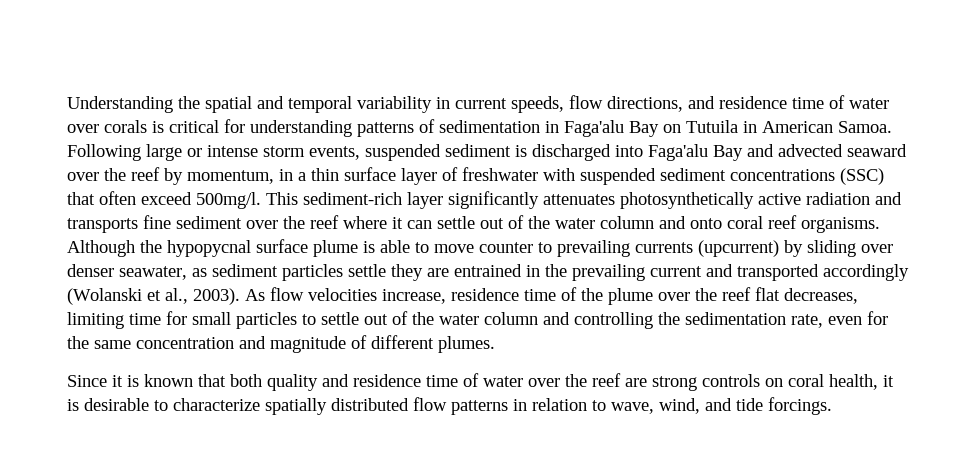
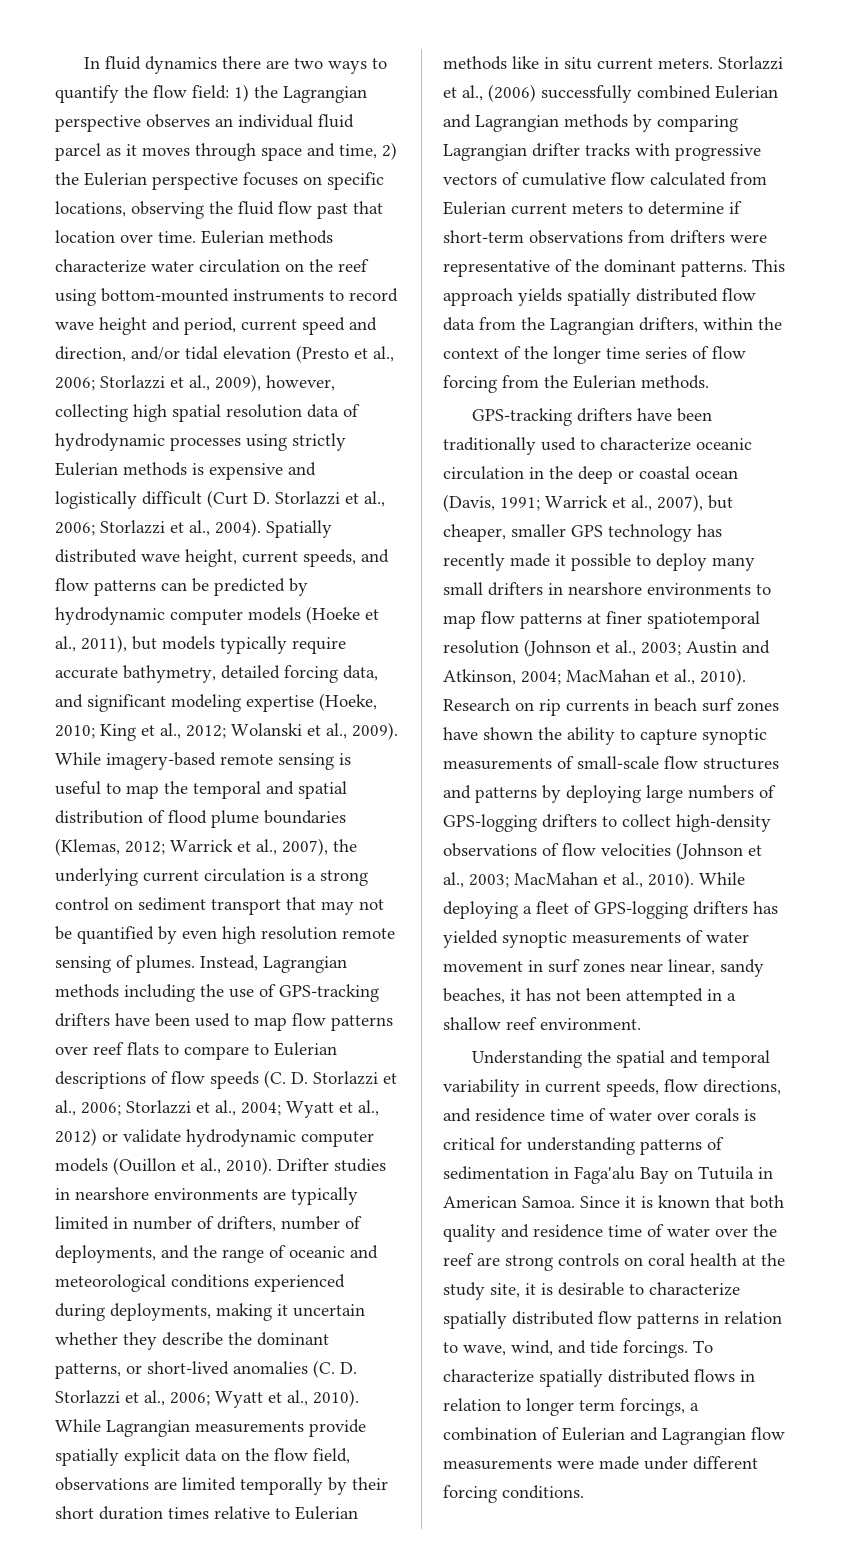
+ In fluid dynamics there are two ways to quantify the flow field: 1) the Lagrangian perspective observes an individual fluid parcel as it moves through space and time, 2) the Eulerian perspective focuses on specific locations, observing the fluid flow past that location over time. Eulerian methods characterize water circulation on the reef using bottom-mounted instruments to record wave height and period, current speed and direction, and/or tidal elevation (Presto et al., 2006; Storlazzi et al., 2009), however, collecting high spatial resolution data of hydrodynamic processes using strictly Eulerian methods is expensive and logistically difficult (Curt D. Storlazzi et al., 2006; Storlazzi et al., 2004). Spatially distributed wave height, current speeds, and flow patterns can be predicted by hydrodynamic computer models (Hoeke et al., 2011), but models typically require accurate bathymetry, detailed forcing data, and significant modeling expertise (Hoeke, 2010; King et al., 2012; Wolanski et al., 2009). While imagery-based remote sensing is useful to map the temporal and spatial distribution of flood plume boundaries (Klemas, 2012; Warrick et al., 2007), the underlying current circulation is a strong control on sediment transport that may not be quantified by even high resolution remote sensing of plumes. Instead, Lagrangian methods including the use of GPS-tracking drifters have been used to map flow patterns over reef flats to compare to Eulerian descriptions of flow speeds (C. D. Storlazzi et al., 2006; Storlazzi et al., 2004; Wyatt et al., 2012) or validate hydrodynamic computer models (Ouillon et al., 2010). Drifter studies in nearshore environments are typically limited in number of drifters, number of deployments, and the range of oceanic and meteorological conditions experienced during deployments, making it uncertain whether they describe the dominant patterns, or short-lived anomalies (C. D. Storlazzi et al., 2006; Wyatt et al., 2010). While Lagrangian measurements provide spatially explicit data on the flow field, observations are limited temporally by their short duration times relative to Eulerian methods like in situ current meters. Storlazzi et al., (2006) successfully combined Eulerian and Lagrangian methods by comparing Lagrangian drifter tracks with progressive vectors of cumulative flow calculated from Eulerian current meters to determine if short-term observations from drifters were representative of the dominant patterns. This approach yields spatially distributed flow data from the Lagrangian drifters, within the context of the longer time series of flow forcing from the Eulerian methods.
+ GPS-tracking drifters have been traditionally used to characterize oceanic circulation in the deep or coastal ocean (Davis, 1991; Warrick et al., 2007), but cheaper, smaller GPS technology has recently made it possible to deploy many small drifters in nearshore environments to map flow patterns at finer spatiotemporal resolution (Johnson et al., 2003; Austin and Atkinson, 2004; MacMahan et al., 2010). Research on rip currents in beach surf zones have shown the ability to capture synoptic measurements of small-scale flow structures and patterns by deploying large numbers of GPS-logging drifters to collect high-density observations of flow velocities (Johnson et al., 2003; MacMahan et al., 2010). While deploying a fleet of GPS-logging drifters has yielded synoptic measurements of water movement in surf zones near linear, sandy beaches, it has not been attempted in a shallow reef environment.
- Understanding the spatial and temporal variability in current speeds, flow directions, and residence time of water over corals is critical for understanding patterns of sedimentation in Faga'alu Bay on Tutuila in American Samoa. Following large or intense storm events, suspended sediment is discharged into Faga'alu Bay and advected seaward over the reef by momentum, in a thin surface layer of freshwater with suspended sediment concentrations (SSC) that often exceed 500mg/l. This sediment-rich layer significantly attenuates photosynthetically active radiation and transports fine sediment over the reef where it can settle out of the water column and onto coral reef organisms. Although the hypopycnal surface plume is able to move counter to prevailing currents (upcurrent) by sliding over denser seawater, as sediment particles settle they are entrained in the prevailing current and transported accordingly (Wolanski et al., 2003). As flow velocities increase, residence time of the plume over the reef flat decreases, limiting time for small particles to settle out of the water column and controlling the sedimentation rate, even for the same concentration and magnitude of different plumes.
- Since it is known that both quality and residence time of water over the reef are strong controls on coral health, it is desirable to characterize spatially distributed flow patterns in relation to wave, wind, and tide forcings.
+ Understanding the spatial and temporal variability in current speeds, flow directions, and residence time of water over corals is critical for understanding patterns of sedimentation in Faga'alu Bay on Tutuila in American Samoa. Since it is known that both quality and residence time of water over the reef are strong controls on coral health at the study site, it is desirable to characterize spatially distributed flow patterns in relation to wave, wind, and tide forcings.
+ To characterize spatially distributed flows in relation to longer term forcings, a combination of Eulerian and Lagrangian flow measurements were made under different forcing conditions.

